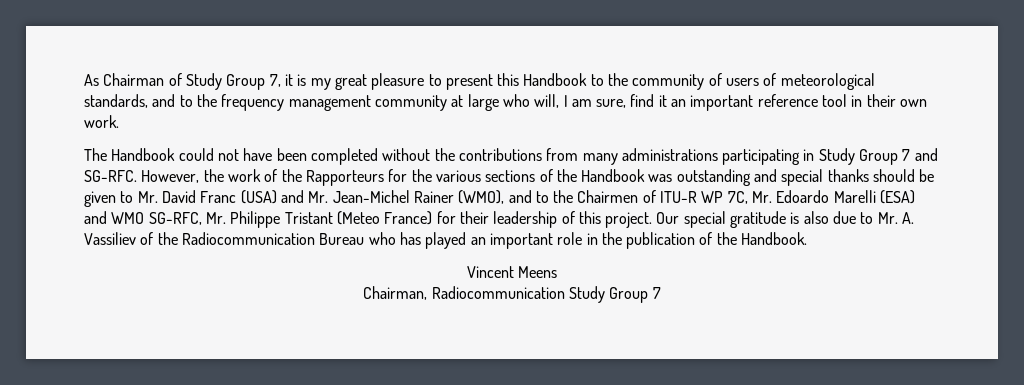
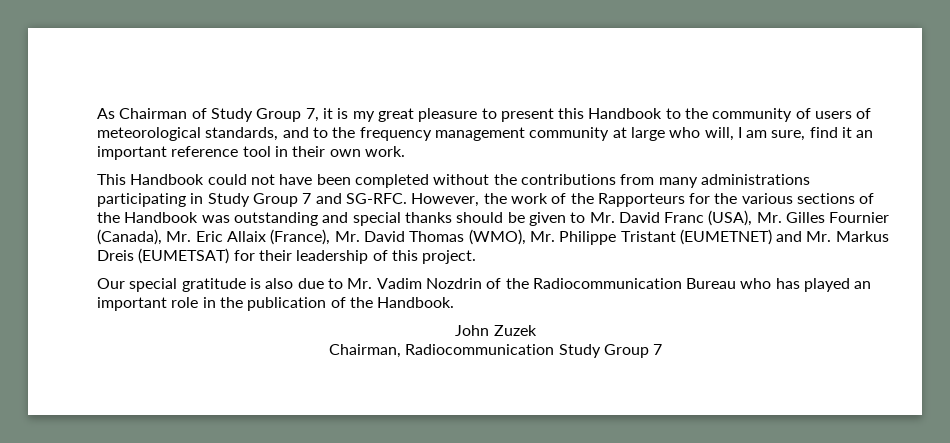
- The Handbook could not have been completed without the contributions from many administrations participating in Study Group 7 and SG-RFC.
+ This Handbook could not have been completed without the contributions from many administrations participating in Study Group 7 and SG-RFC.
- However, the work of the Rapporteurs for the various sections of the Handbook was outstanding and special thanks should be given to Mr. David Franc (USA) and Mr. Jean-Michel Rainer (WMO), and to the Chairmen of ITU-R WP 7C, Mr. Edoardo Marelli (ESA) and WMO SG-RFC, Mr. Philippe Tristant (Meteo France) for their leadership of this project. Our special gratitude is also due to Mr. A. Vassiliev of the Radiocommunication Bureau who has played an important role in the publication of the Handbook.
+ However, the work of the Rapporteurs for the various sections of the Handbook was outstanding and special thanks should be given to Mr. David Franc (USA), Mr. Gilles Fournier (Canada), Mr. Eric Allaix (France), Mr. David Thomas (WMO), Mr. Philippe Tristant (EUMETNET) and Mr. Markus Dreis (EUMETSAT) for their leadership of this project.
+ Our special gratitude is also due to Mr. Vadim Nozdrin of the Radiocommunication Bureau who has played an important role in the publication of the Handbook.
- Vincent Meens
+ John Zuzek

